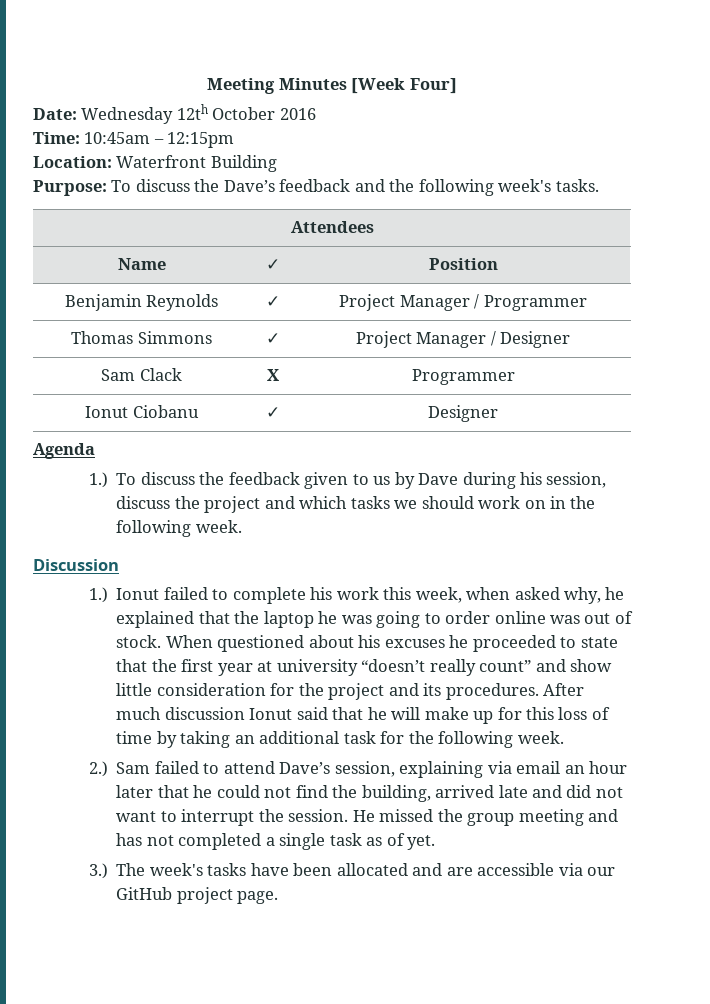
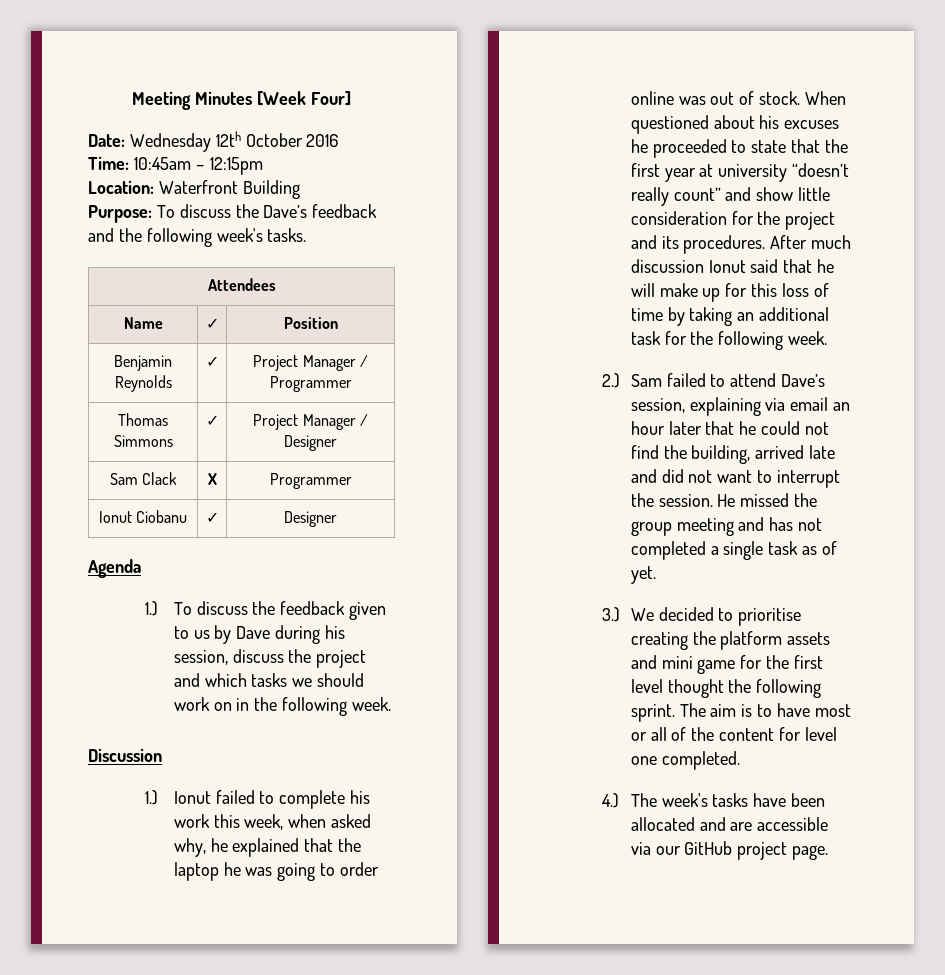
- 3.) The week's tasks have been allocated and are accessible via our GitHub project page.
+ 3.) We decided to prioritise creating the platform assets and mini game for the first level thought the following sprint. The aim is to have most or all of the content for level one completed.
+ 4.) The week's tasks have been allocated and are accessible via our GitHub project page.

